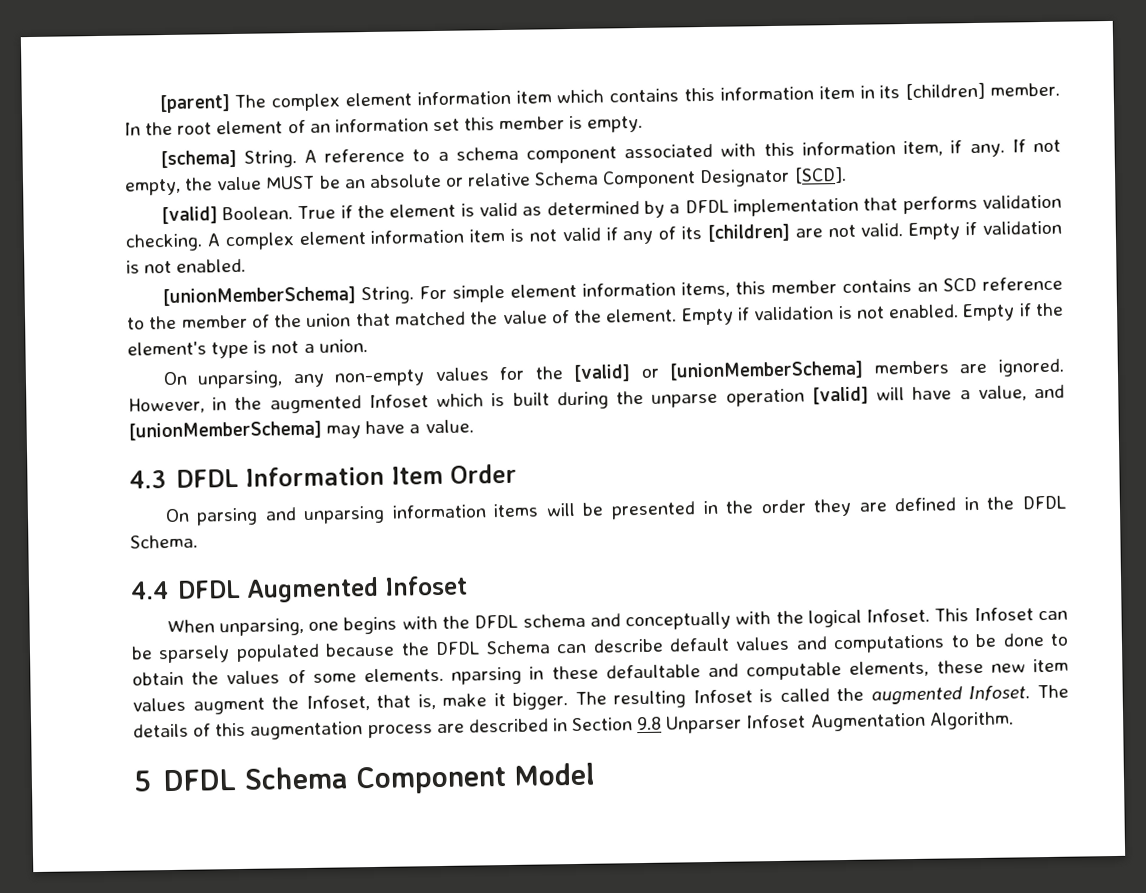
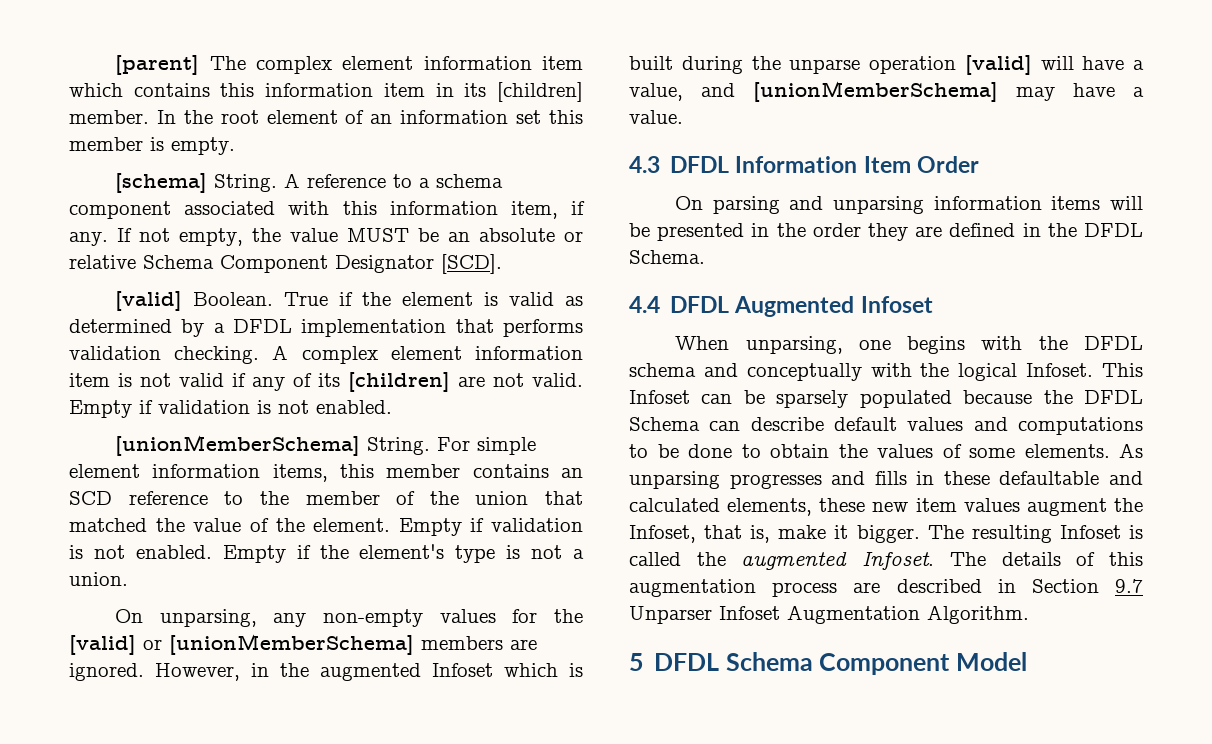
- This Infoset can be sparsely populated because the DFDL Schema can describe default values and computations to be done to obtain the values of some elements. nparsing in these defaultable and computable elements, these new item values augment the Infoset, that is, make it bigger.
+ This Infoset can be sparsely populated because the DFDL Schema can describe default values and computations to be done to obtain the values of some elements. As unparsing progresses and fills in these defaultable and calculated elements, these new item values augment the Infoset, that is, make it bigger.
- The details of this augmentation process are described in Section 9.8 Unparser Infoset Augmentation Algorithm.
+ The details of this augmentation process are described in Section 9.7 Unparser Infoset Augmentation Algorithm.

